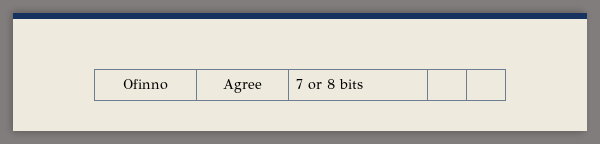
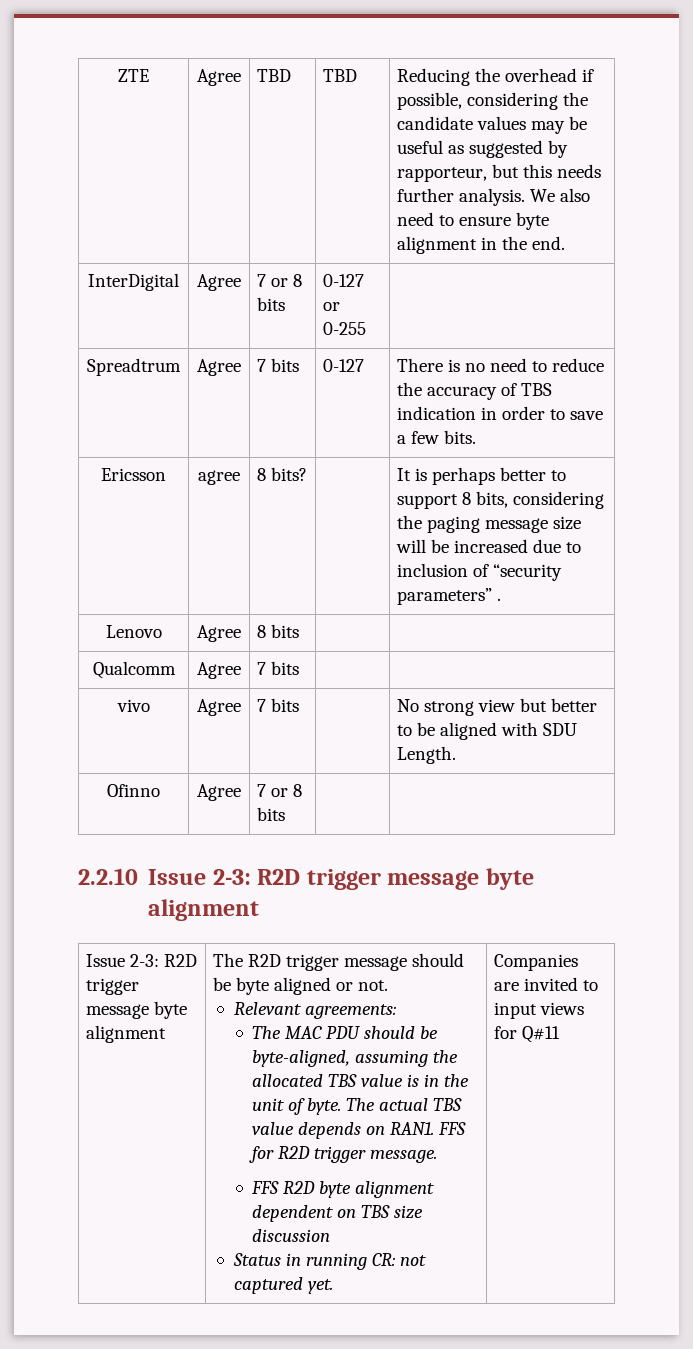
+ ZTE | Agree | TBD | TBD | Reducing the overhead if possible, considering the candidate values may be useful as suggested by rapporteur, but this needs further analysis. We also need to ensure byte alignment in the end.
+ InterDigital | Agree | 7 or 8 bits | 0-127 or 0-255 |
+ Spreadtrum | Agree | 7 bits | 0-127 | There is no need to reduce the accuracy of TBS indication in order to save a few bits.
+ Ericsson | agree | 8 bits? | | It is perhaps better to support 8 bits, considering the paging message size will be increased due to inclusion of “security parameters” .
+ Lenovo | Agree | 8 bits | |
+ Qualcomm | Agree | 7 bits | |
+ vivo | Agree | 7 bits | | No strong view but better to be aligned with SDU Length.
+ 2.2.10 Issue 2-3: R2D trigger message byte alignment
+ Issue 2-3: R2D trigger message byte alignment | The R2D trigger message should be byte aligned or not.
+ Relevant agreements:
+ The MAC PDU should be byte-aligned, assuming the allocated TBS value is in the unit of byte. The actual TBS value depends on RAN1. FFS for R2D trigger message.
+ FFS R2D byte alignment dependent on TBS size discussion
+ Status in running CR: not captured yet. | Companies are invited to input views for Q#11

